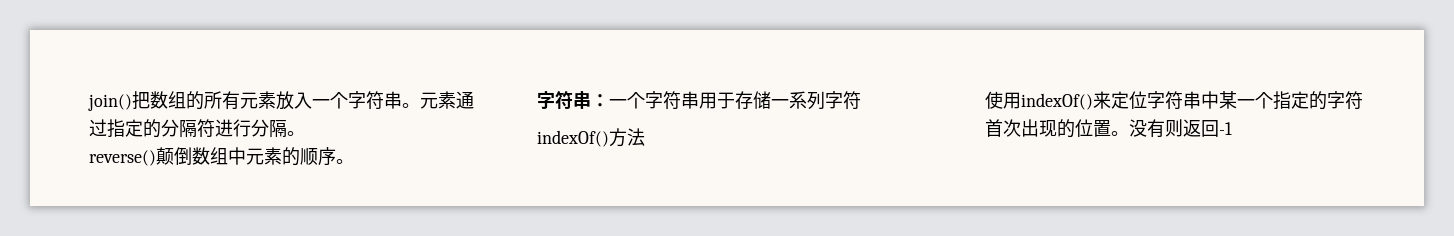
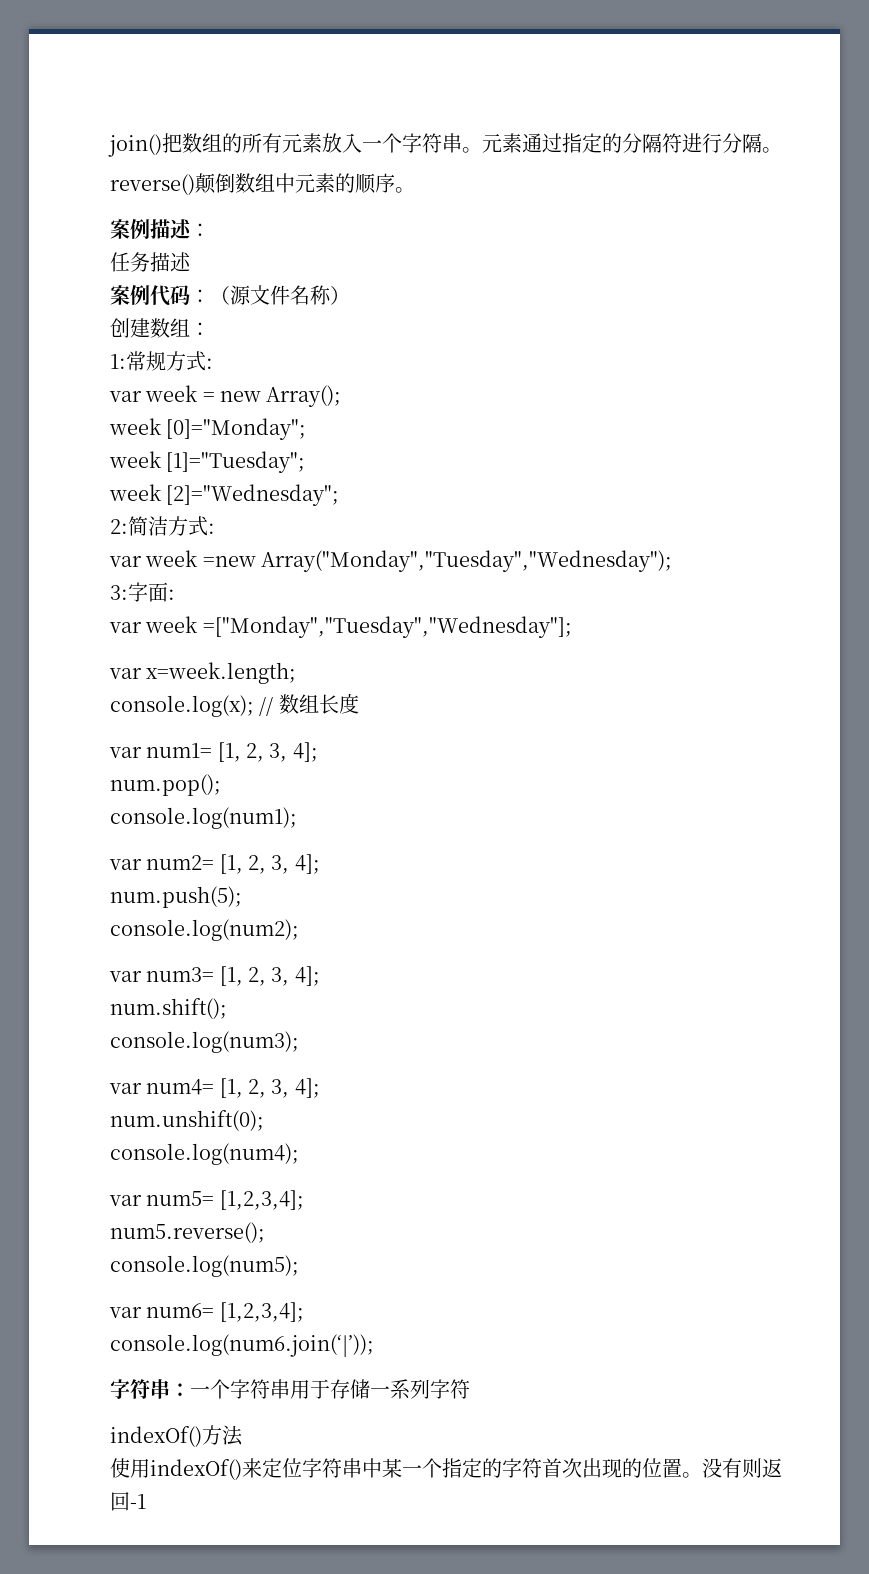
+ 案例描述：
+ 任务描述
+ 案例代码：（源文件名称）
+ 创建数组：
+ 1:常规方式:
+ var week = new Array();
+ week [0]="Monday";
+ week [1]="Tuesday";
+ week [2]="Wednesday";
+ 2:简洁方式:
+ var week =new Array("Monday","Tuesday","Wednesday");
+ 3:字面:
+ var week =["Monday","Tuesday","Wednesday"];
+ var x=week.length;
+ console.log(x); // 数组长度
+ var num1= [1, 2, 3, 4];
+ num.pop();
+ console.log(num1);
+ var num2= [1, 2, 3, 4];
+ num.push(5);
+ console.log(num2);
+ var num3= [1, 2, 3, 4];
+ num.shift();
+ console.log(num3);
+ var num4= [1, 2, 3, 4];
+ num.unshift(0);
+ console.log(num4);
+ var num5= [1,2,3,4];
+ num5.reverse();
+ console.log(num5);
+ var num6= [1,2,3,4];
+ console.log(num6.join(‘|’));

